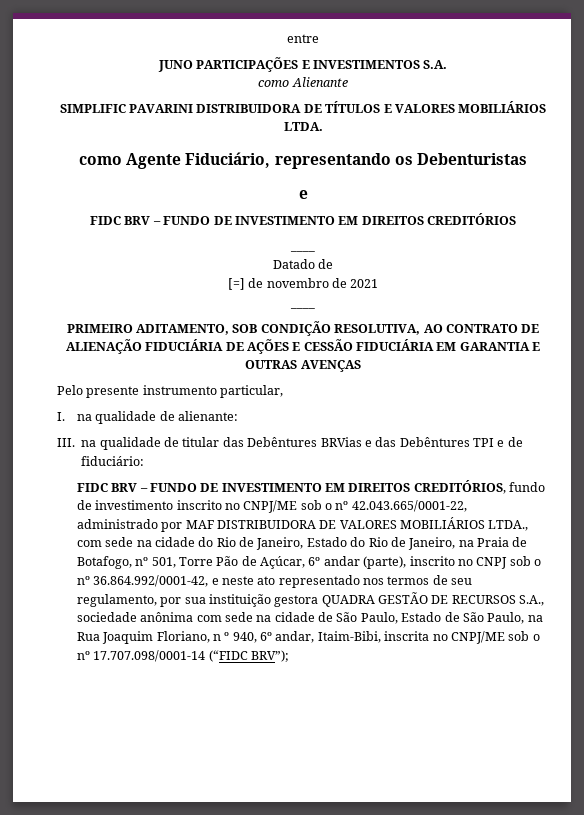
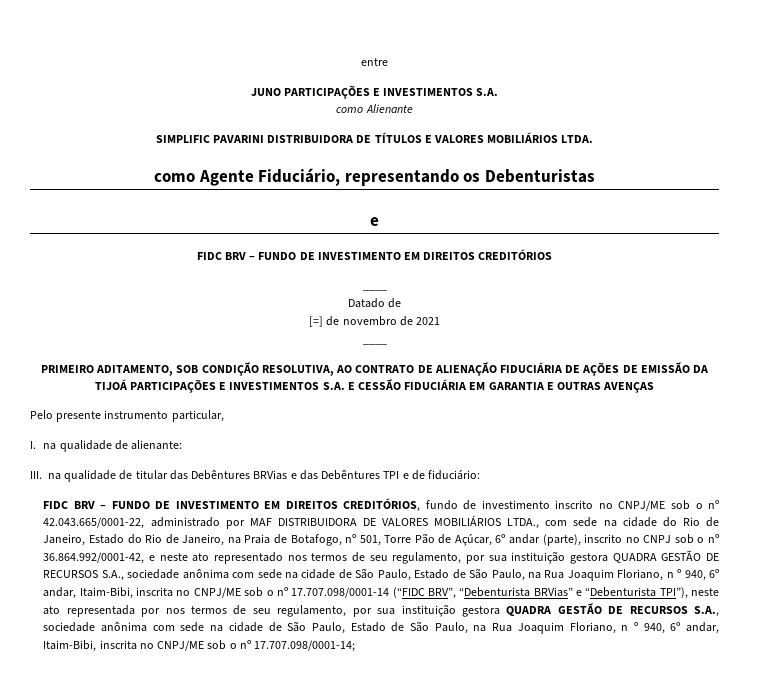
- PRIMEIRO ADITAMENTO, SOB CONDIÇÃO RESOLUTIVA, AO CONTRATO DE ALIENAÇÃO FIDUCIÁRIA DE AÇÕES E CESSÃO FIDUCIÁRIA EM GARANTIA E OUTRAS AVENÇAS
+ PRIMEIRO ADITAMENTO, SOB CONDIÇÃO RESOLUTIVA, AO CONTRATO DE ALIENAÇÃO FIDUCIÁRIA DE AÇÕES DE EMISSÃO DA TIJOÁ PARTICIPAÇÕES E INVESTIMENTOS S.A. E CESSÃO FIDUCIÁRIA EM GARANTIA E OUTRAS AVENÇAS
- FIDC BRV – FUNDO DE INVESTIMENTO EM DIREITOS CREDITÓRIOS, fundo de investimento inscrito no CNPJ/ME sob o nº 42.043.665/0001-22, administrado por MAF DISTRIBUIDORA DE VALORES MOBILIÁRIOS LTDA., com sede na cidade do Rio de Janeiro, Estado do Rio de Janeiro, na Praia de Botafogo, nº 501, Torre Pão de Açúcar, 6º andar (parte), inscrito no CNPJ sob o nº 36.864.992/0001-42, e neste ato representado nos termos de seu regulamento, por sua instituição gestora QUADRA GESTÃO DE RECURSOS S.A., sociedade anônima com sede na cidade de São Paulo, Estado de São Paulo, na Rua Joaquim Floriano, n º 940, 6º andar, Itaim-Bibi, inscrita no CNPJ/ME sob o nº 17.707.098/0001-14 (“FIDC BRV”);
+ FIDC BRV – FUNDO DE INVESTIMENTO EM DIREITOS CREDITÓRIOS, fundo de investimento inscrito no CNPJ/ME sob o nº 42.043.665/0001-22, administrado por MAF DISTRIBUIDORA DE VALORES MOBILIÁRIOS LTDA., com sede na cidade do Rio de Janeiro, Estado do Rio de Janeiro, na Praia de Botafogo, nº 501, Torre Pão de Açúcar, 6º andar (parte), inscrito no CNPJ sob o nº 36.864.992/0001-42, e neste ato representado nos termos de seu regulamento, por sua instituição gestora QUADRA GESTÃO DE RECURSOS S.A., sociedade anônima com sede na cidade de São Paulo, Estado de São Paulo, na Rua Joaquim Floriano, n º 940, 6º andar, Itaim-Bibi, inscrita no CNPJ/ME sob o nº 17.707.098/0001-14 (“FIDC BRV”, “Debenturista BRVias” e “Debenturista TPI”), neste ato representada por nos termos de seu regulamento, por sua instituição gestora QUADRA GESTÃO DE RECURSOS S.A., sociedade anônima com sede na cidade de São Paulo, Estado de São Paulo, na Rua Joaquim Floriano, n º 940, 6º andar, Itaim-Bibi, inscrita no CNPJ/ME sob o nº 17.707.098/0001-14;

